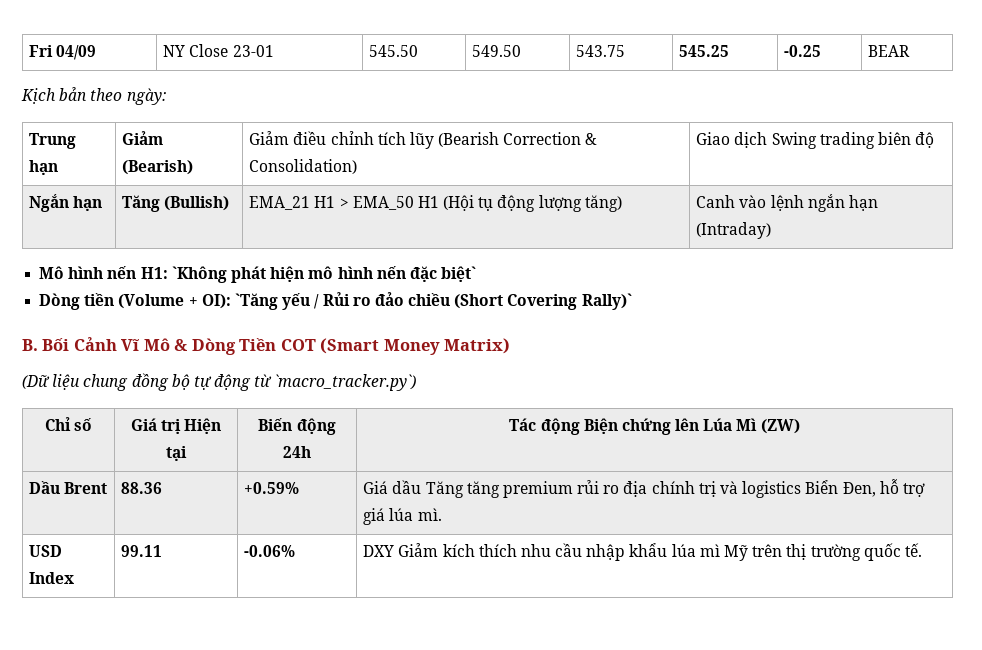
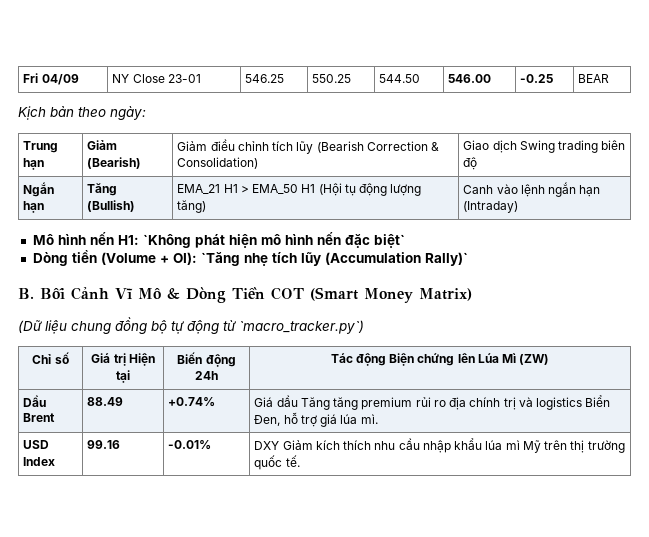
- Fri 04/09 | NY Close 23-01 | 545.50 | 549.50 | 543.75 | 545.25 | -0.25 | BEAR
+ Fri 04/09 | NY Close 23-01 | 546.25 | 550.25 | 544.50 | 546.00 | -0.25 | BEAR
- Dòng tiền (Volume + OI): `Tăng yếu / Rủi ro đảo chiều (Short Covering Rally)`
+ Dòng tiền (Volume + OI): `Tăng nhẹ tích lũy (Accumulation Rally)`
- Dầu Brent | 88.36 | +0.59% | Giá dầu Tăng tăng premium rủi ro địa chính trị và logistics Biển Đen, hỗ trợ giá lúa mì.
+ Dầu Brent | 88.49 | +0.74% | Giá dầu Tăng tăng premium rủi ro địa chính trị và logistics Biển Đen, hỗ trợ giá lúa mì.
- USD Index | 99.11 | -0.06% | DXY Giảm kích thích nhu cầu nhập khẩu lúa mì Mỹ trên thị trường quốc tế.
+ USD Index | 99.16 | -0.01% | DXY Giảm kích thích nhu cầu nhập khẩu lúa mì Mỹ trên thị trường quốc tế.

